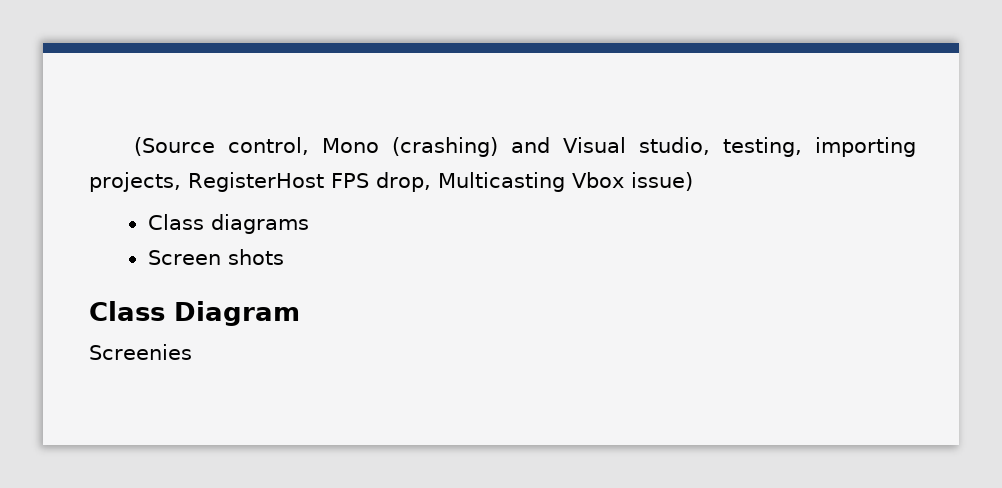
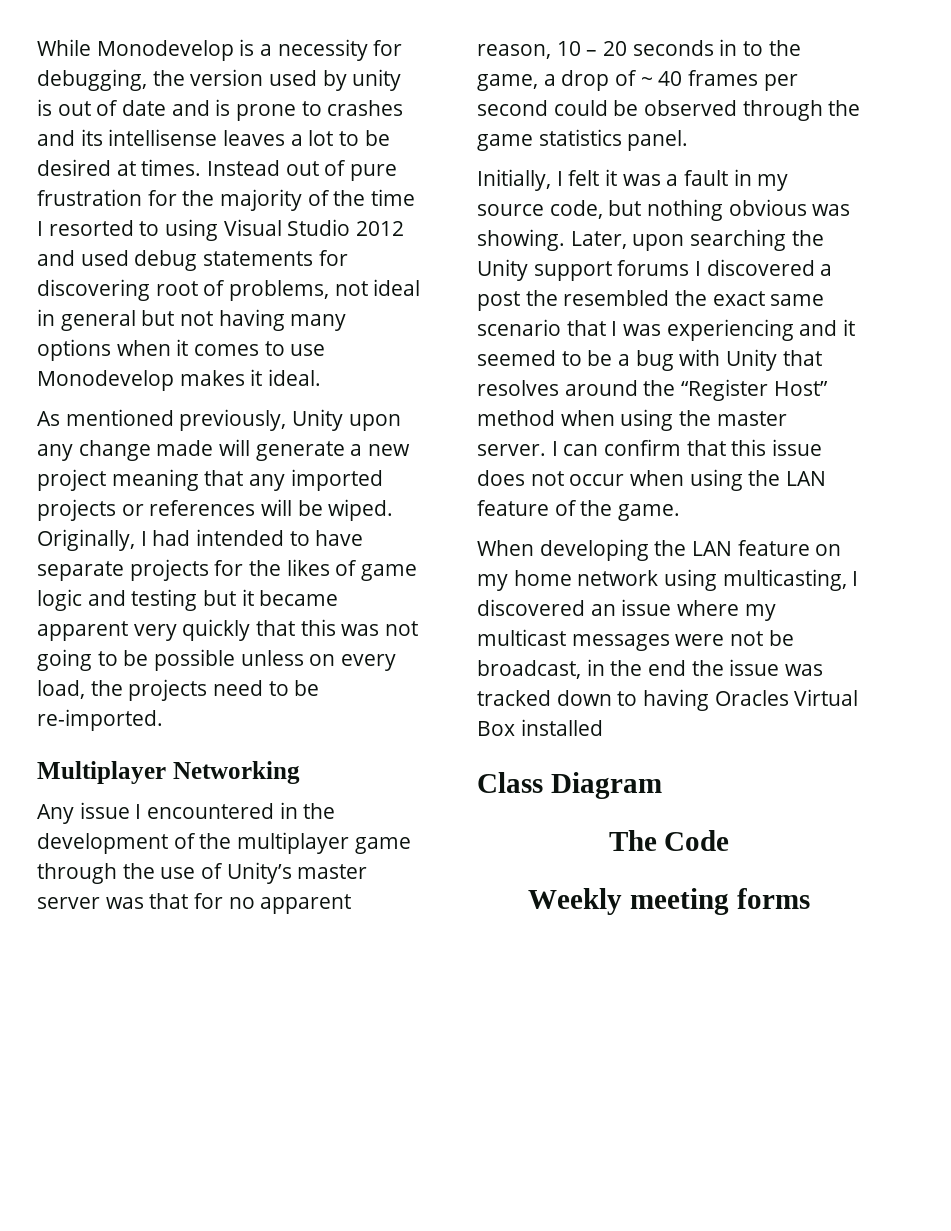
- (Source control, Mono (crashing) and Visual studio, testing, importing projects, RegisterHost FPS drop, Multicasting Vbox issue)
- Class diagrams
- Screen shots
+ While Monodevelop is a necessity for debugging, the version used by unity is out of date and is prone to crashes and its intellisense leaves a lot to be desired at times. Instead out of pure frustration for the majority of the time I resorted to using Visual Studio 2012 and used debug statements for discovering root of problems, not ideal in general but not having many options when it comes to use Monodevelop makes it ideal.
+ As mentioned previously, Unity upon any change made will generate a new project meaning that any imported projects or references will be wiped. Originally, I had intended to have separate projects for the likes of game logic and testing but it became apparent very quickly that this was not going to be possible unless on every load, the projects need to be re-imported.
+ Multiplayer Networking
+ Any issue I encountered in the development of the multiplayer game through the use of Unity’s master server was that for no apparent reason, 10 – 20 seconds in to the game, a drop of ~ 40 frames per second could be observed through the game statistics panel.
+ Initially, I felt it was a fault in my source code, but nothing obvious was showing. Later, upon searching the Unity support forums I discovered a post the resembled the exact same scenario that I was experiencing and it seemed to be a bug with Unity that resolves around the “Register Host” method when using the master server. I can confirm that this issue does not occur when using the LAN feature of the game.
+ When developing the LAN feature on my home network using multicasting, I discovered an issue where my multicast messages were not be broadcast, in the end the issue was tracked down to having Oracles Virtual Box installed
  Class Diagram
- Screenies
+ The Code
+ Weekly meeting forms

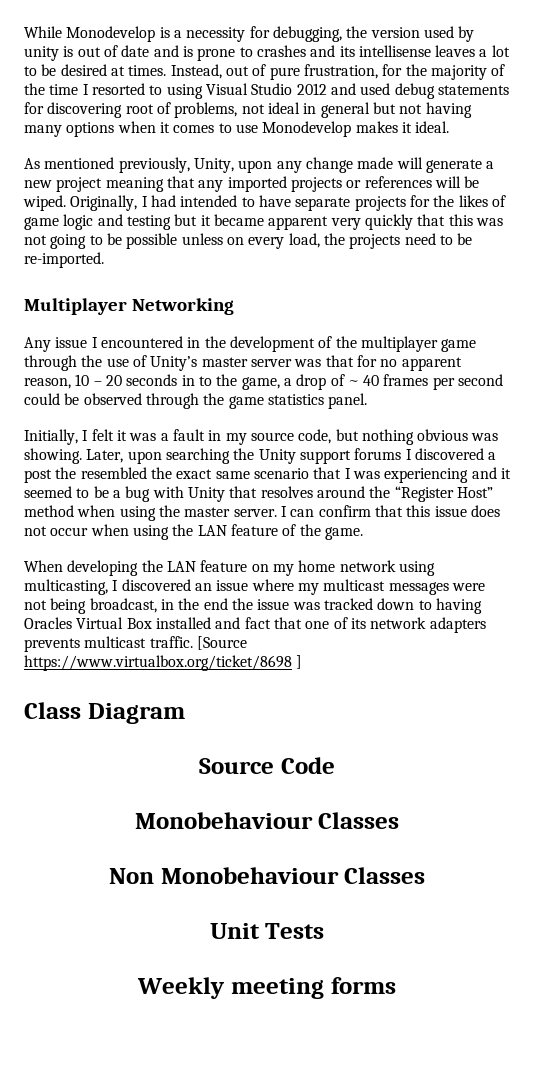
- Instead out of pure frustration for the majority of the time I resorted to using Visual Studio 2012 and used debug statements for discovering root of problems, not ideal in general but not having many options when it comes to use Monodevelop makes it ideal.
+ Instead, out of pure frustration, for the majority of the time I resorted to using Visual Studio 2012 and used debug statements for discovering root of problems, not ideal in general but not having many options when it comes to use Monodevelop makes it ideal.
- As mentioned previously, Unity upon any change made will generate a new project meaning that any imported projects or references will be wiped.
+ As mentioned previously, Unity, upon any change made will generate a new project meaning that any imported projects or references will be wiped.
- When developing the LAN feature on my home network using multicasting, I discovered an issue where my multicast messages were not be broadcast, in the end the issue was tracked down to having Oracles Virtual Box installed
+ When developing the LAN feature on my home network using multicasting, I discovered an issue where my multicast messages were not being broadcast, in the end the issue was tracked down to having Oracles Virtual Box installed and fact that one of its network adapters prevents multicast traffic. [Source https://www.virtualbox.org/ticket/8698 ]
- The Code
+ Source Code
+ Monobehaviour Classes
+ Non Monobehaviour Classes
+ Unit Tests

